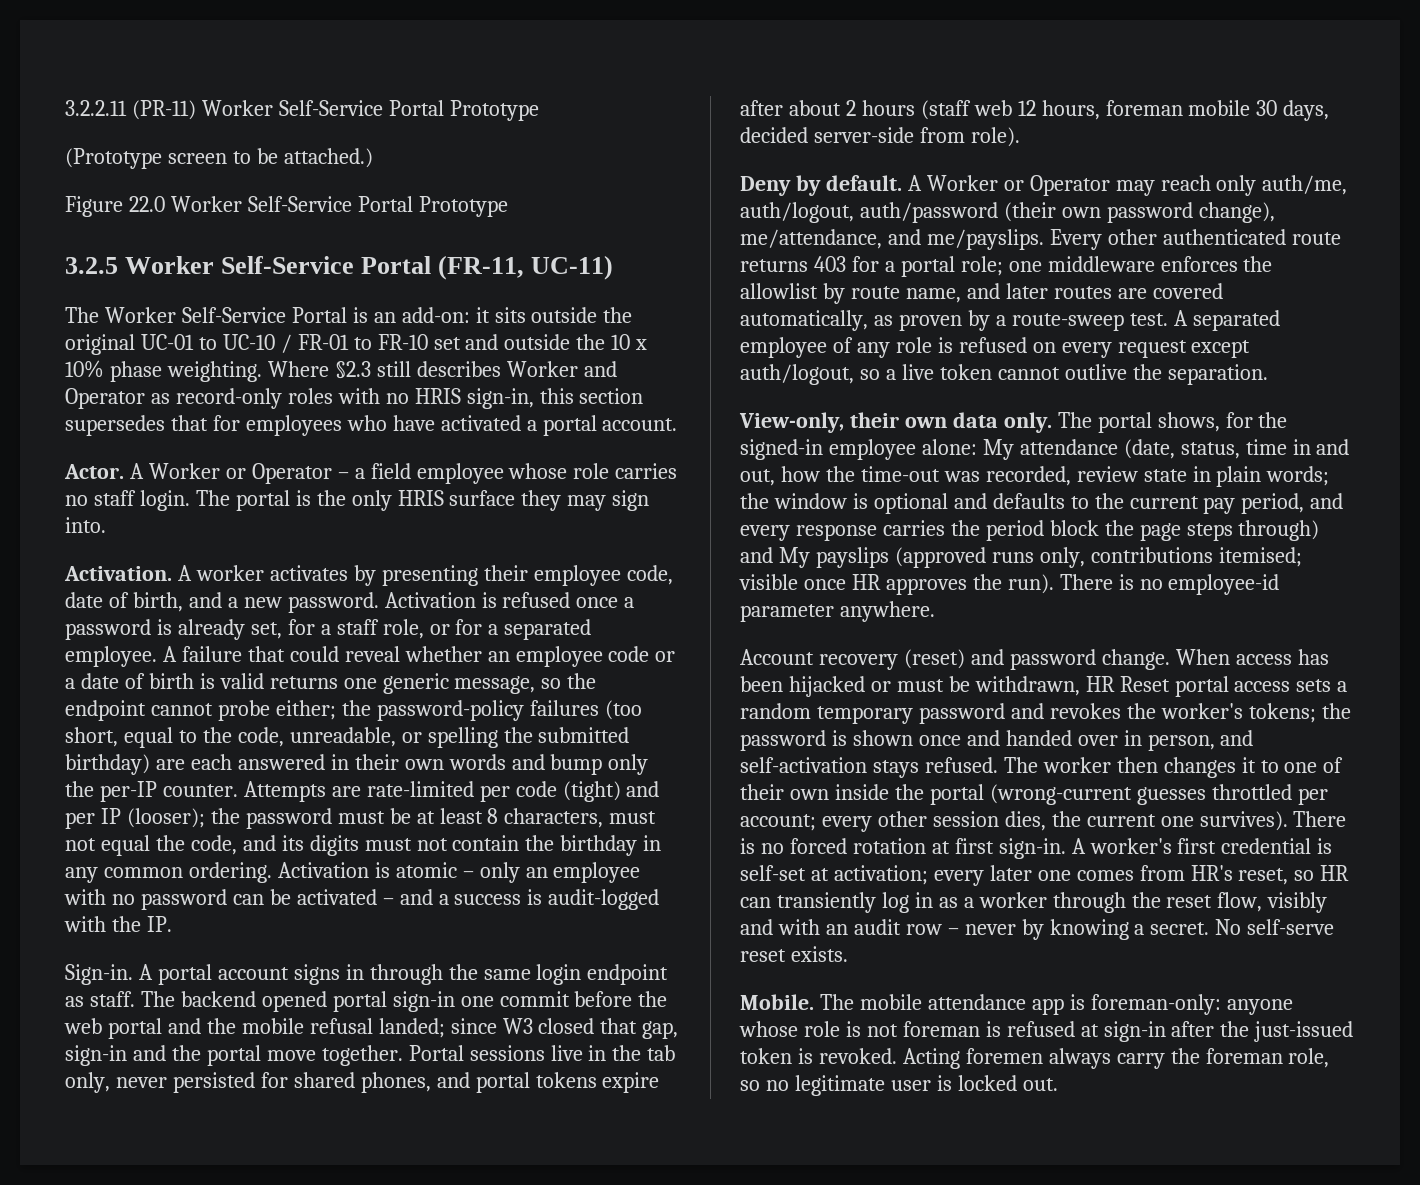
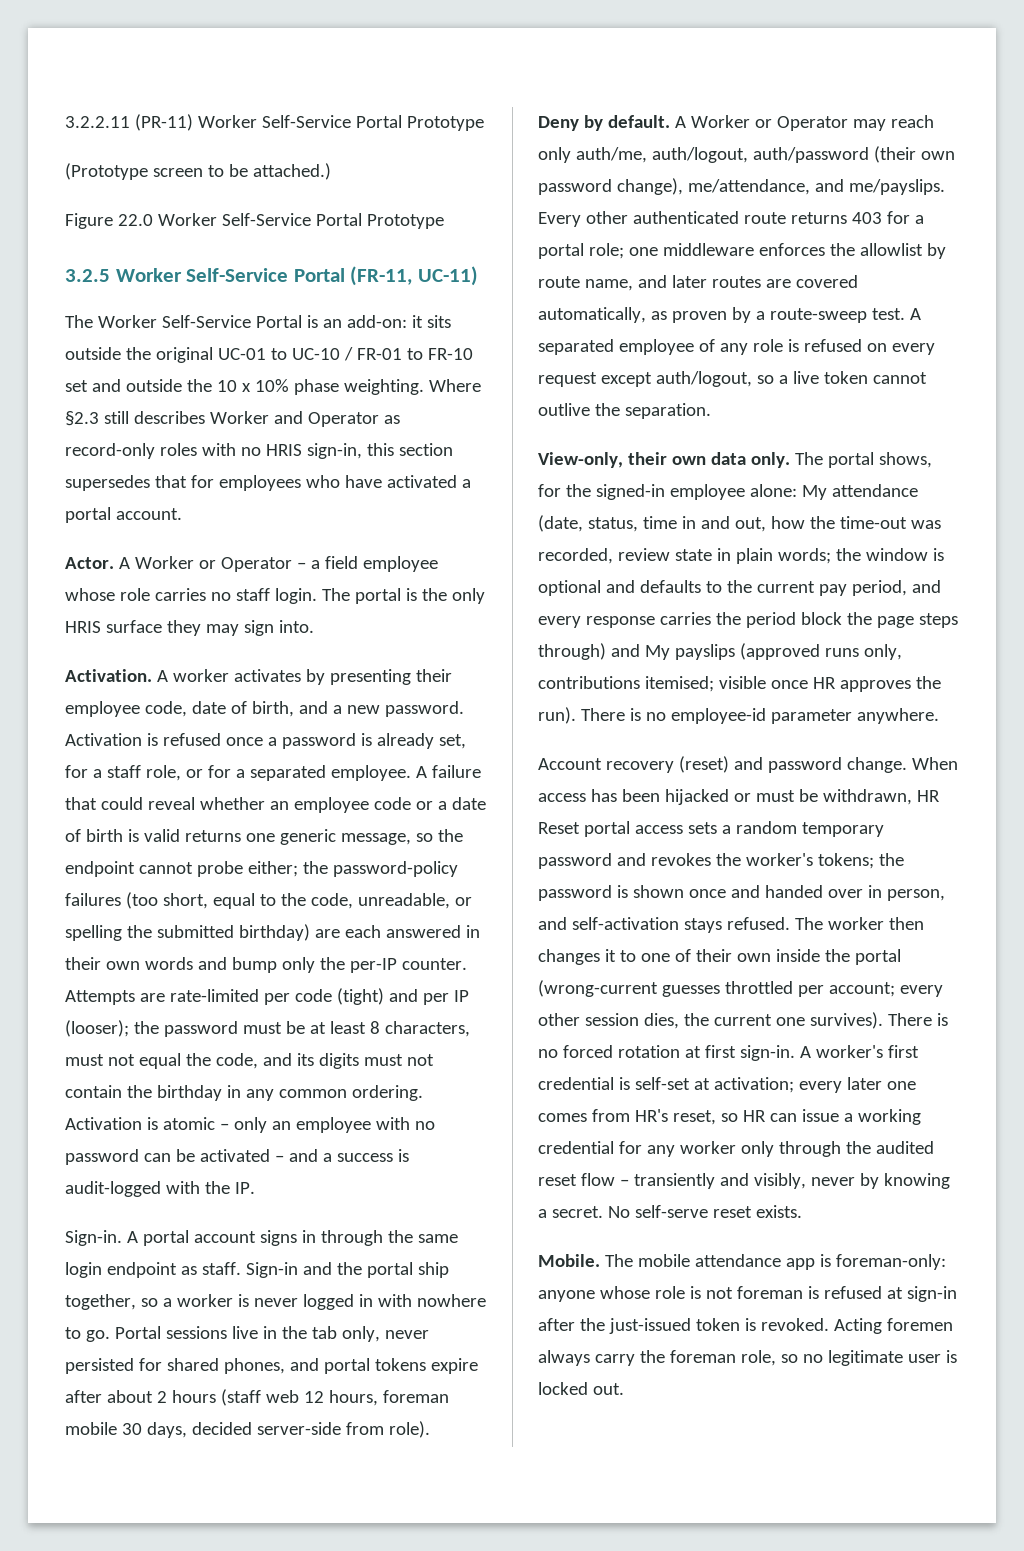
- The backend opened portal sign-in one commit before the web portal and the mobile refusal landed; since W3 closed that gap, sign-in and the portal move together.
+ Sign-in and the portal ship together, so a worker is never logged in with nowhere to go.
- A worker's first credential is self-set at activation; every later one comes from HR's reset, so HR can transiently log in as a worker through the reset flow, visibly and with an audit row – never by knowing a secret.
+ A worker's first credential is self-set at activation; every later one comes from HR's reset, so HR can issue a working credential for any worker only through the audited reset flow – transiently and visibly, never by knowing a secret.

